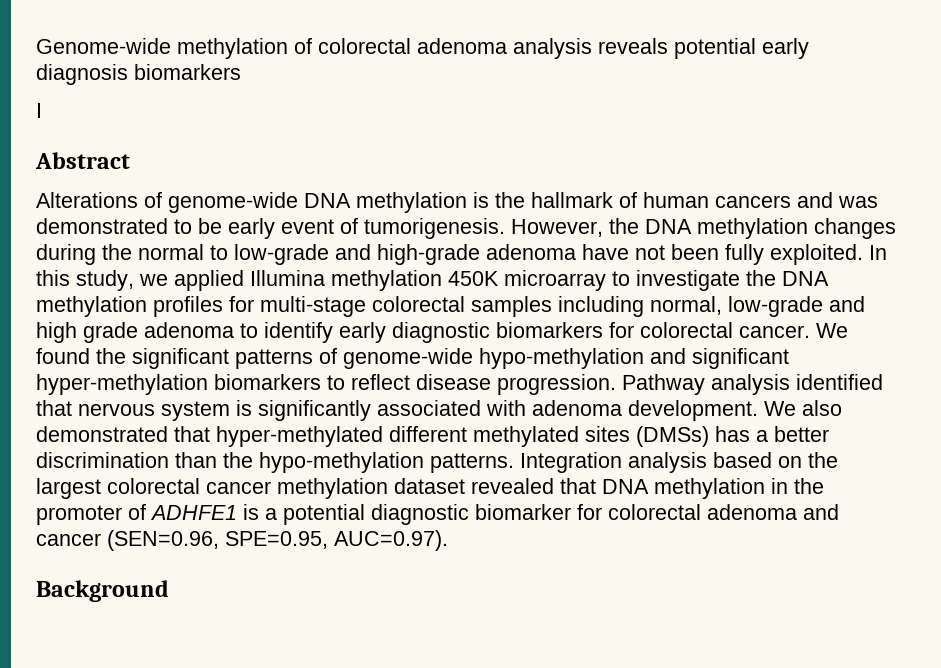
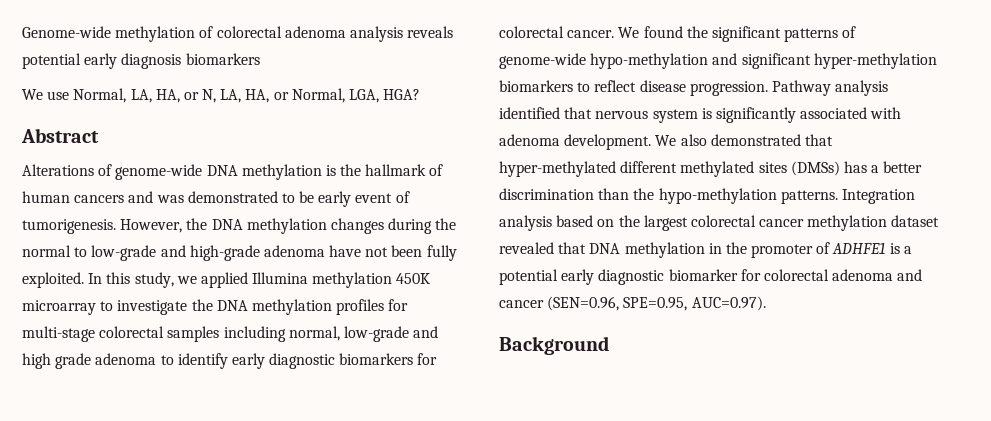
- I
+ We use Normal, LA, HA, or N, LA, HA, or Normal, LGA, HGA?
- Integration analysis based on the largest colorectal cancer methylation dataset revealed that DNA methylation in the promoter of ADHFE1 is a potential diagnostic biomarker for colorectal adenoma and cancer (SEN=0.96, SPE=0.95, AUC=0.97).
+ Integration analysis based on the largest colorectal cancer methylation dataset revealed that DNA methylation in the promoter of ADHFE1 is a potential early diagnostic biomarker for colorectal adenoma and cancer (SEN=0.96, SPE=0.95, AUC=0.97).

